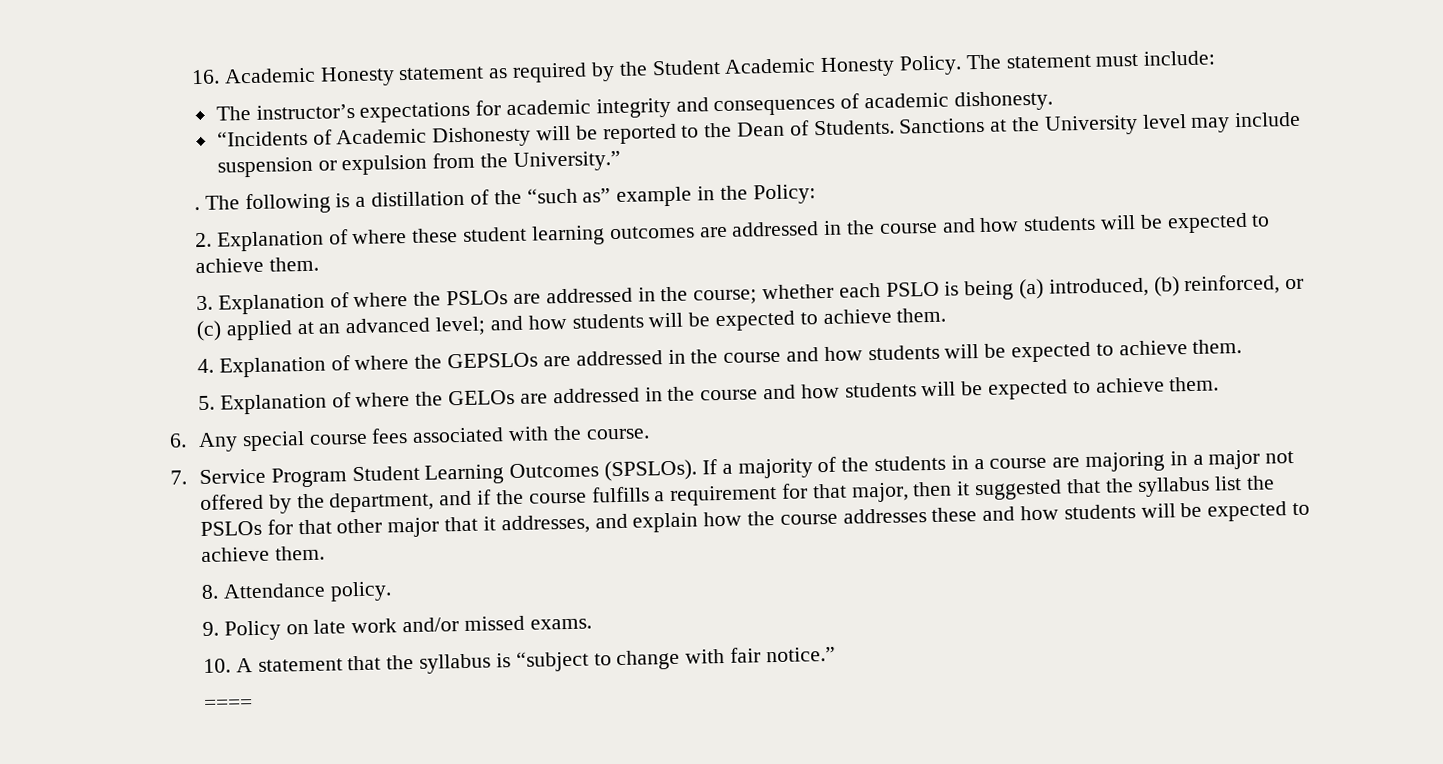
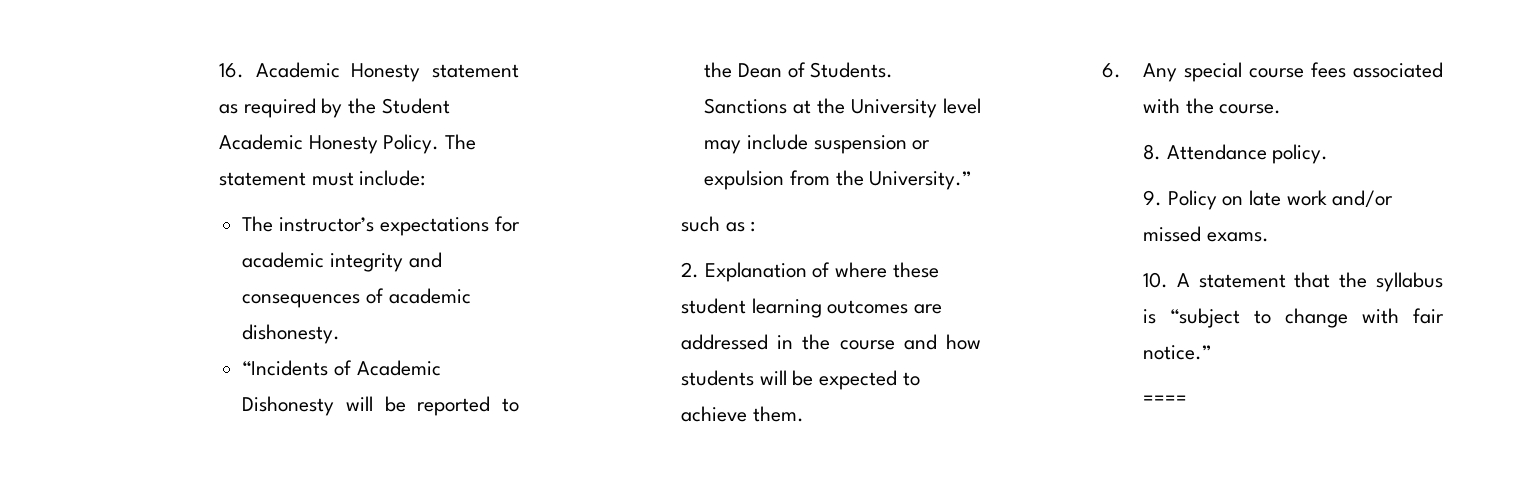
- . The following is a distillation of the “such as” example in the Policy:
+ such as :
- 3. Explanation of where the PSLOs are addressed in the course; whether each PSLO is being (a) introduced, (b) reinforced, or (c) applied at an advanced level; and how students will be expected to achieve them.
- 4. Explanation of where the GEPSLOs are addressed in the course and how students will be expected to achieve them.
- 5. Explanation of where the GELOs are addressed in the course and how students will be expected to achieve them.
- 7. Service Program Student Learning Outcomes (SPSLOs). If a majority of the students in a course are majoring in a major not offered by the department, and if the course fulfills a requirement for that major, then it suggested that the syllabus list the PSLOs for that other major that it addresses, and explain how the course addresses these and how students will be expected to achieve them.

